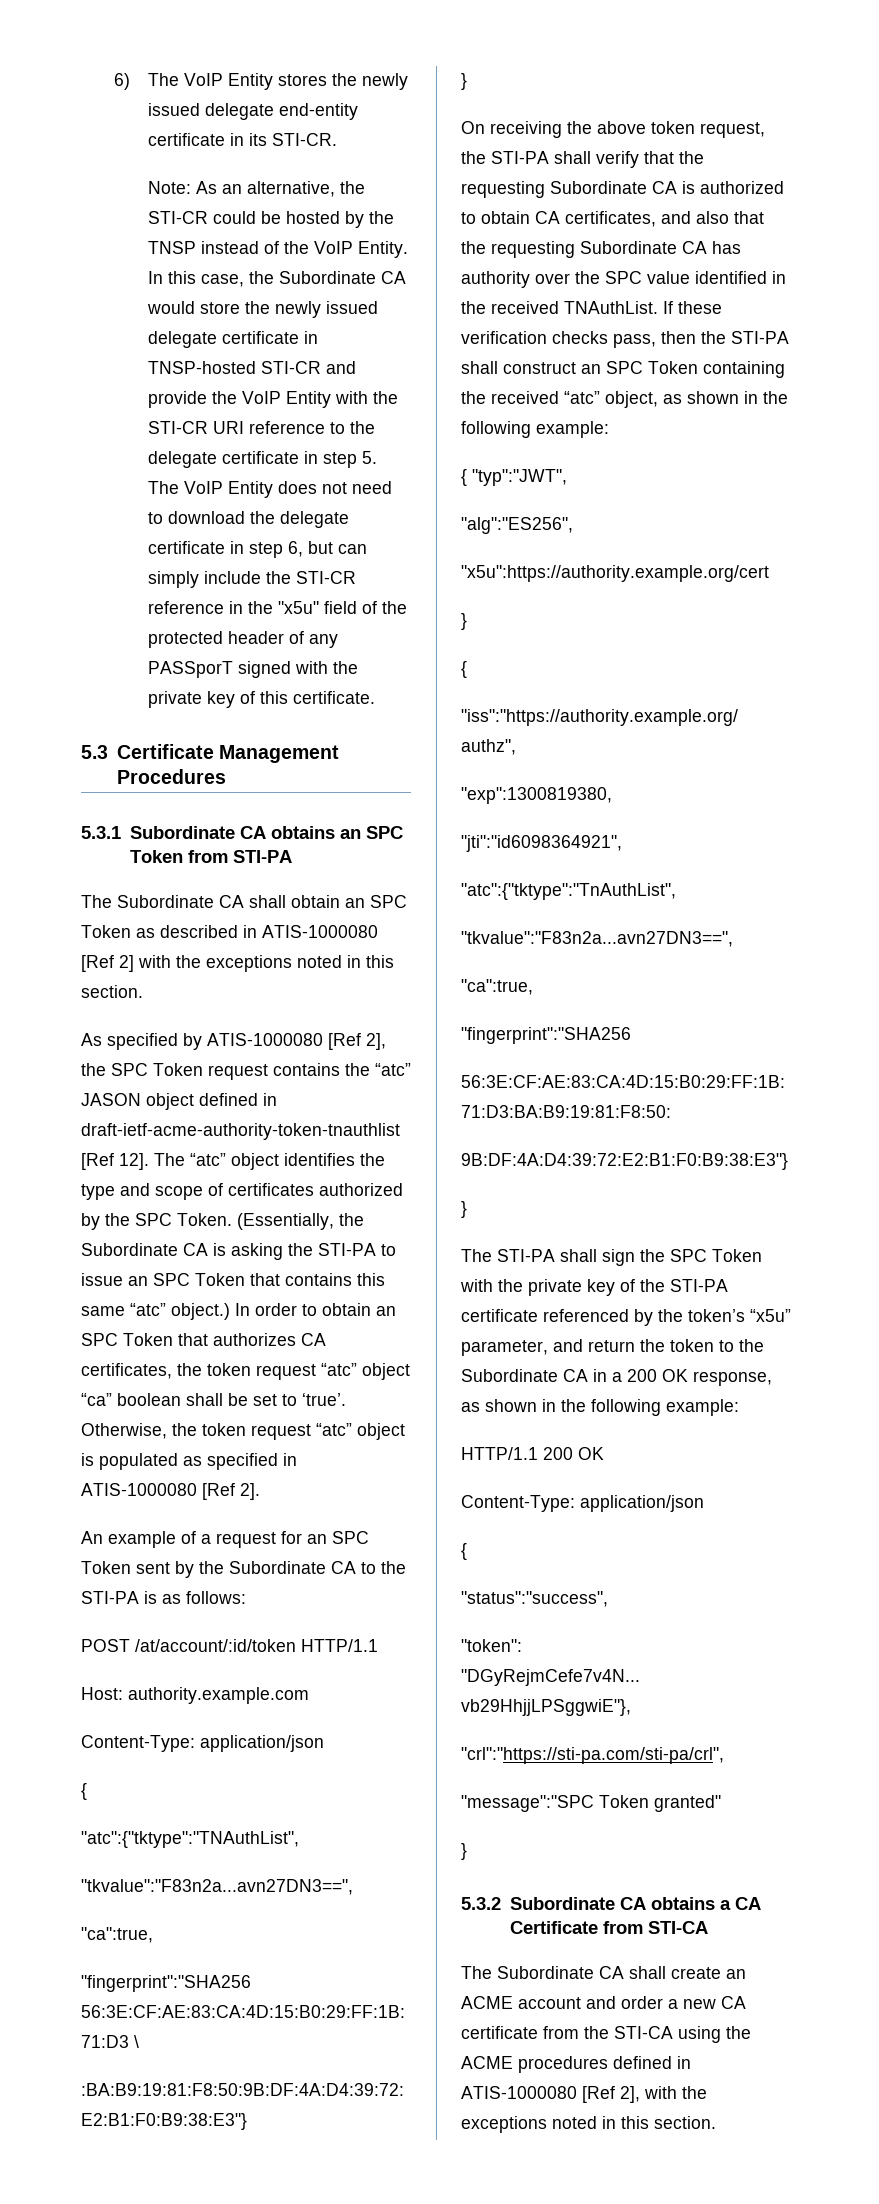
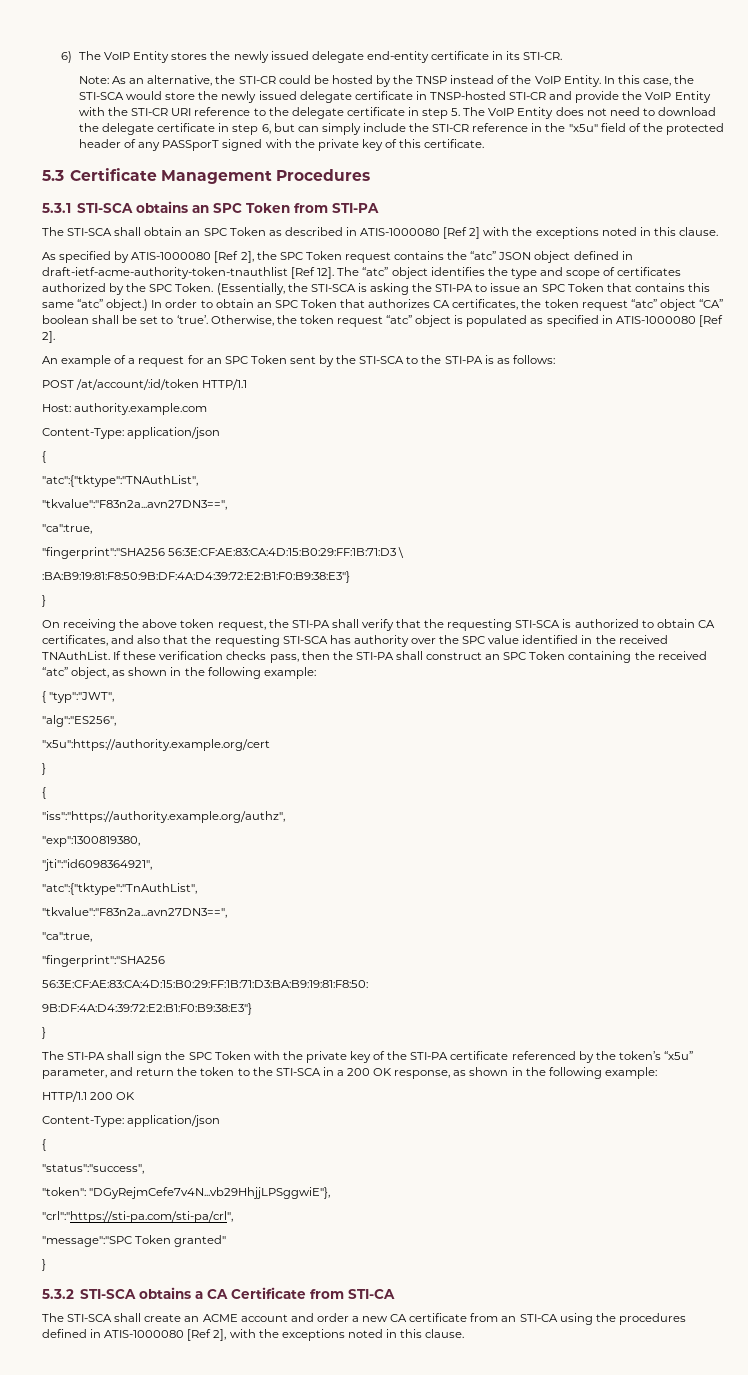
- In this case, the Subordinate CA would store the newly issued delegate certificate in TNSP-hosted STI-CR and provide the VoIP Entity with the STI-CR URI reference to the delegate certificate in step 5. The VoIP Entity does not need to download the delegate certificate in step 6, but can simply include the STI-CR reference in the "x5u" field of the protected header of any PASSporT signed with the private key of this certificate.
+ In this case, the STI-SCA would store the newly issued delegate certificate in TNSP-hosted STI-CR and provide the VoIP Entity with the STI-CR URI reference to the delegate certificate in step 5. The VoIP Entity does not need to download the delegate certificate in step 6, but can simply include the STI-CR reference in the "x5u" field of the protected header of any PASSporT signed with the private key of this certificate.
- 5.3.1 Subordinate CA obtains an SPC Token from STI-PA
+ 5.3.1 STI-SCA obtains an SPC Token from STI-PA
- The Subordinate CA shall obtain an SPC Token as described in ATIS-1000080 [Ref 2] with the exceptions noted in this section.
+ The STI-SCA shall obtain an SPC Token as described in ATIS-1000080 [Ref 2] with the exceptions noted in this clause.
- As specified by ATIS-1000080 [Ref 2], the SPC Token request contains the “atc” JASON object defined in draft-ietf-acme-authority-token-tnauthlist [Ref 12].
+ As specified by ATIS-1000080 [Ref 2], the SPC Token request contains the “atc” JSON object defined in draft-ietf-acme-authority-token-tnauthlist [Ref 12].
- (Essentially, the Subordinate CA is asking the STI-PA to issue an SPC Token that contains this same “atc” object.)
+ (Essentially, the STI-SCA is asking the STI-PA to issue an SPC Token that contains this same “atc” object.)
- In order to obtain an SPC Token that authorizes CA certificates, the token request “atc” object “ca” boolean shall be set to ‘true’.
+ In order to obtain an SPC Token that authorizes CA certificates, the token request “atc” object “CA” boolean shall be set to ‘true’.
- An example of a request for an SPC Token sent by the Subordinate CA to the STI-PA is as follows:
+ An example of a request for an SPC Token sent by the STI-SCA to the STI-PA is as follows:
- On receiving the above token request, the STI-PA shall verify that the requesting Subordinate CA is authorized to obtain CA certificates, and also that the requesting Subordinate CA has authority over the SPC value identified in the received TNAuthList.
+ On receiving the above token request, the STI-PA shall verify that the requesting STI-SCA is authorized to obtain CA certificates, and also that the requesting STI-SCA has authority over the SPC value identified in the received TNAuthList.
- The STI-PA shall sign the SPC Token with the private key of the STI-PA certificate referenced by the token’s “x5u” parameter, and return the token to the Subordinate CA in a 200 OK response, as shown in the following example:
+ The STI-PA shall sign the SPC Token with the private key of the STI-PA certificate referenced by the token’s “x5u” parameter, and return the token to the STI-SCA in a 200 OK response, as shown in the following example:
- 5.3.2 Subordinate CA obtains a CA Certificate from STI-CA
+ 5.3.2 STI-SCA obtains a CA Certificate from STI-CA
- The Subordinate CA shall create an ACME account and order a new CA certificate from the STI-CA using the ACME procedures defined in ATIS-1000080 [Ref 2], with the exceptions noted in this section.
+ The STI-SCA shall create an ACME account and order a new CA certificate from an STI-CA using the procedures defined in ATIS-1000080 [Ref 2], with the exceptions noted in this clause.

